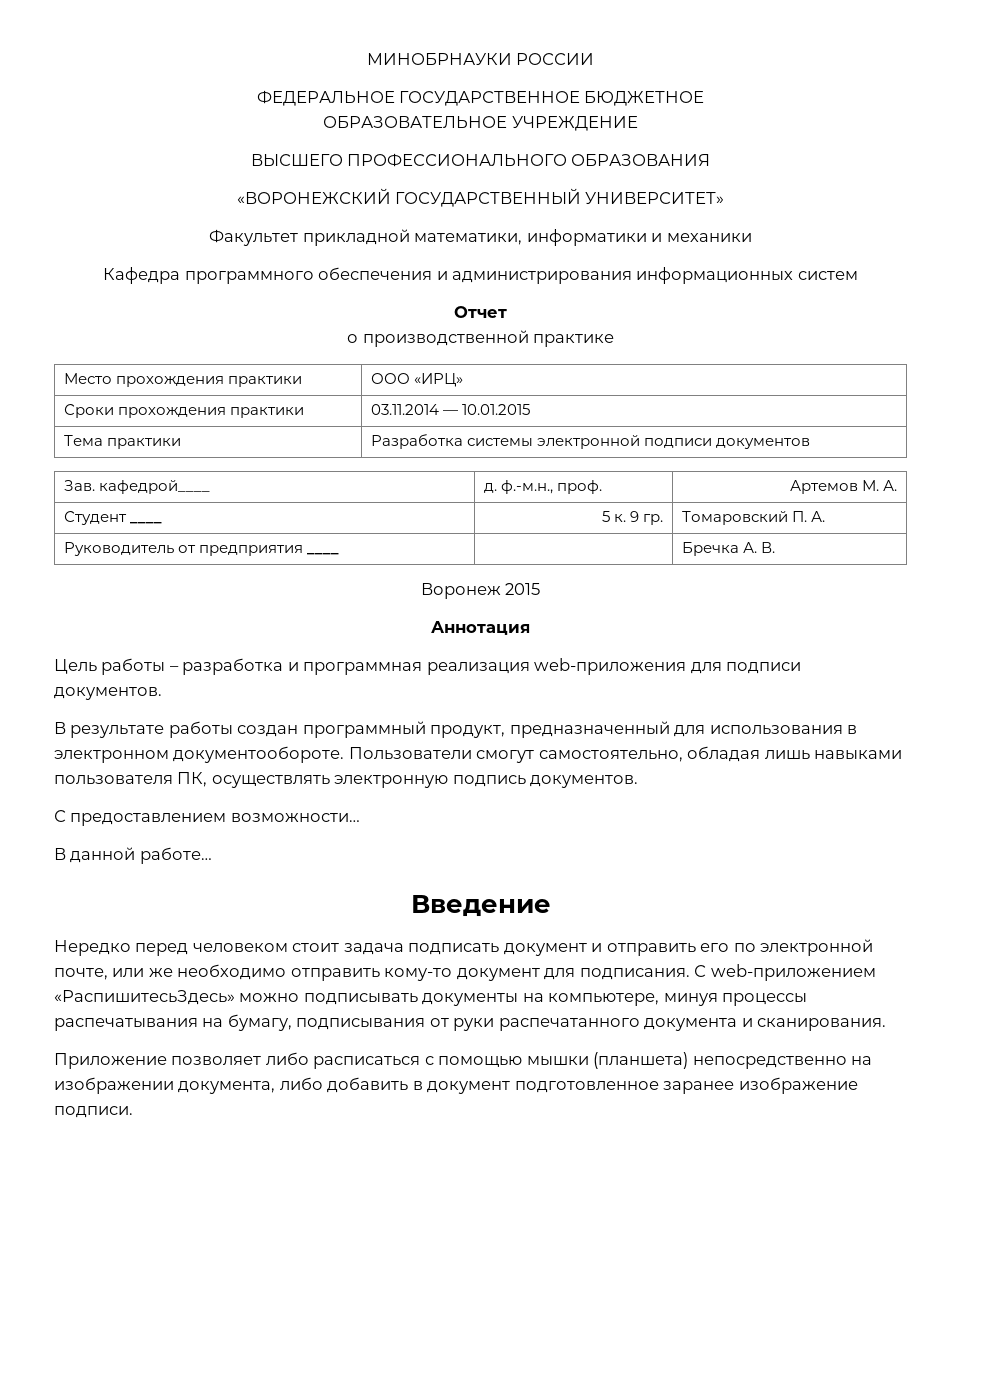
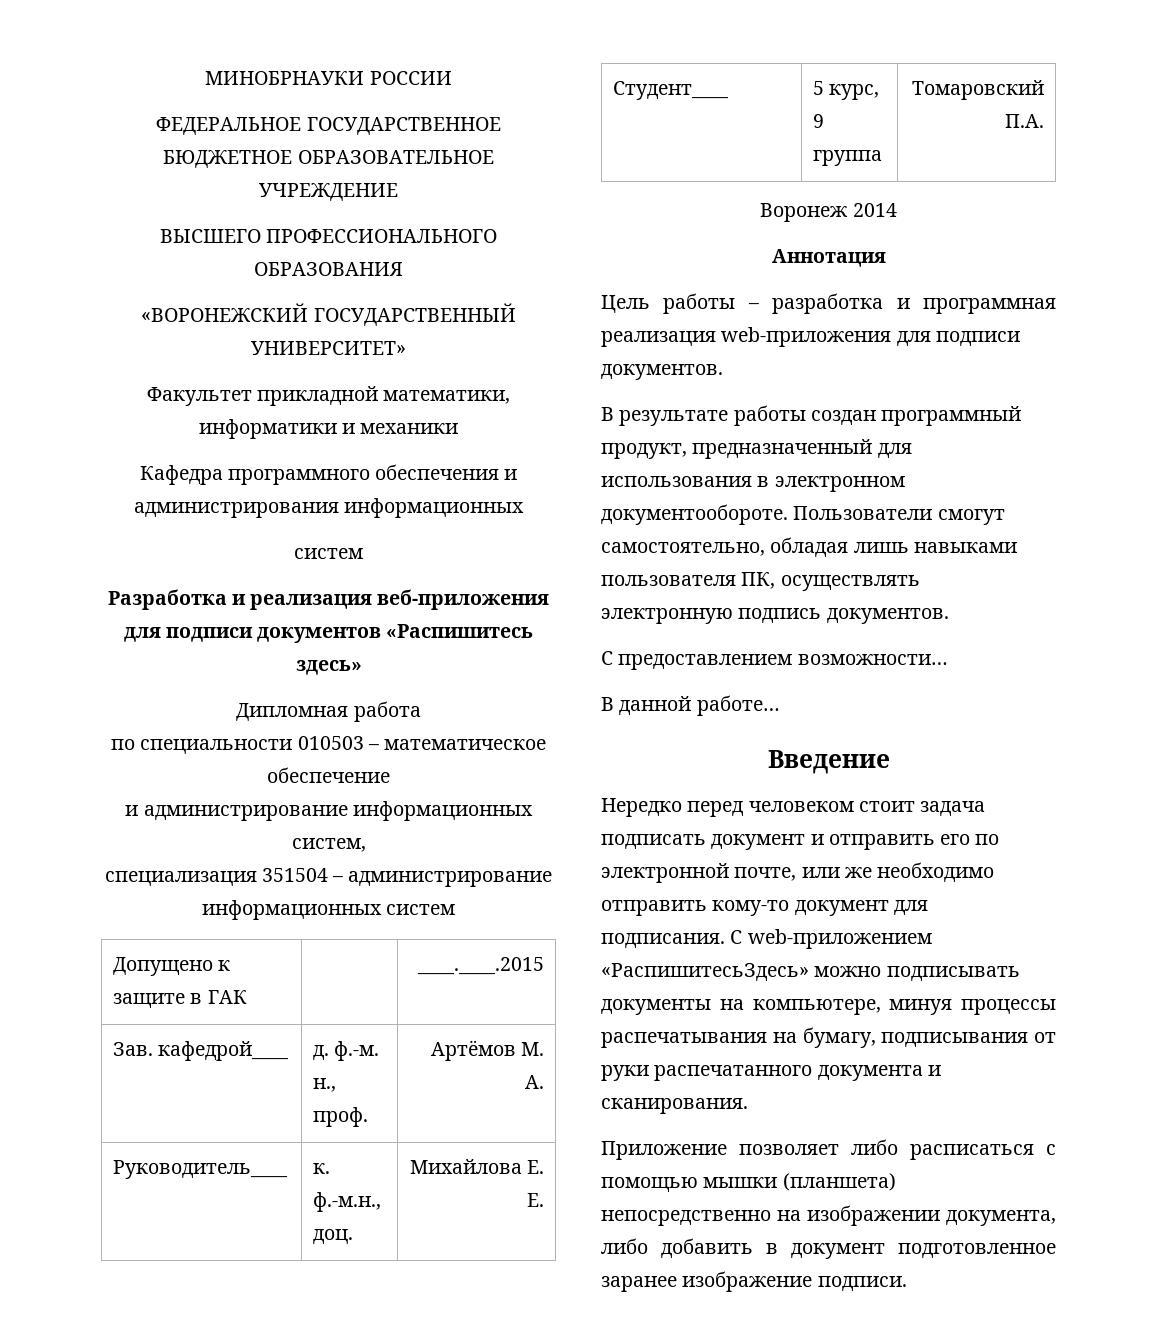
- ФЕДЕРАЛЬНОЕ ГОСУДАРСТВЕННОЕ БЮДЖЕТНОЕ
- ОБРАЗОВАТЕЛЬНОЕ УЧРЕЖДЕНИЕ
+ ФЕДЕРАЛЬНОЕ ГОСУДАРСТВЕННОЕ БЮДЖЕТНОЕ ОБРАЗОВАТЕЛЬНОЕ УЧРЕЖДЕНИЕ
- Кафедра программного обеспечения и администрирования информационных систем
- Отчет
- о производственной практике
- Место прохождения практики | ООО «ИРЦ»
- Сроки прохождения практики | 03.11.2014 — 10.01.2015
- Тема практики | Разработка системы электронной подписи документов
+ Кафедра программного обеспечения и администрирования информационных
+ систем
+ Разработка и реализация веб-приложения для подписи документов «Распишитесь здесь»
+ Дипломная работа
+ по специальности 010503 – математическое обеспечение
+ и администрирование информационных систем,
+ специализация 351504 – администрирование информационных систем
+ Допущено к защите в ГАК | | ____.____.2015
- Зав. кафедрой____ | д. ф.-м.н., проф. | Артемов М. А.
+ Зав. кафедрой____ | д. ф.-м. н., проф. | Артёмов М. А.
- Студент ____ | 5 к. 9 гр. | Томаровский П. А.
- Руководитель от предприятия ____ | | Бречка А. В.
+ Руководитель____ | к. ф.-м.н., доц. | Михайлова Е. Е.
+ Студент____ | 5 курс, 9 группа | Томаровский П.А.
- Воронеж 2015
+ Воронеж 2014

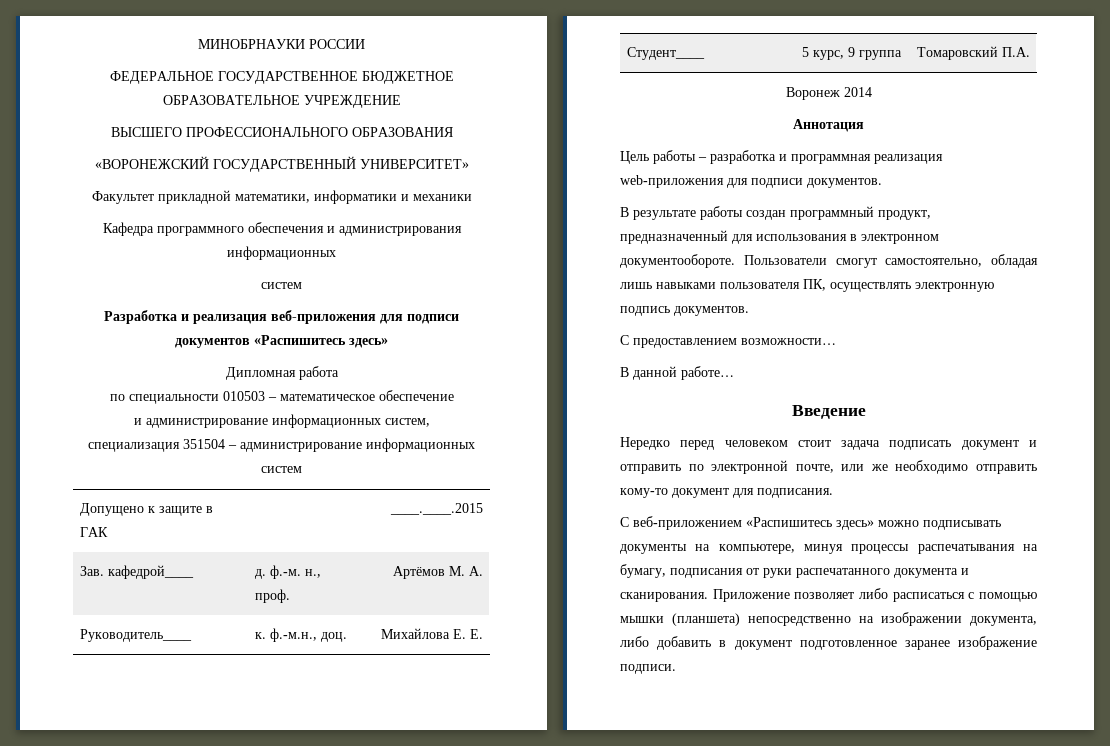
- Нередко перед человеком стоит задача подписать документ и отправить его по электронной почте, или же необходимо отправить кому-то документ для подписания. С web-приложением «РаспишитесьЗдесь» можно подписывать документы на компьютере, минуя процессы распечатывания на бумагу, подписывания от руки распечатанного документа и сканирования.
- Приложение позволяет либо расписаться с помощью мышки (планшета) непосредственно на изображении документа, либо добавить в документ подготовленное заранее изображение подписи.
+ Нередко перед человеком стоит задача подписать документ и отправить по электронной почте, или же необходимо отправить кому-то документ для подписания.
+ С веб-приложением «Распишитесь здесь» можно подписывать документы на компьютере, минуя процессы распечатывания на бумагу, подписания от руки распечатанного документа и сканирования. Приложение позволяет либо расписаться с помощью мышки (планшета) непосредственно на изображении документа, либо добавить в документ подготовленное заранее изображение подписи.

